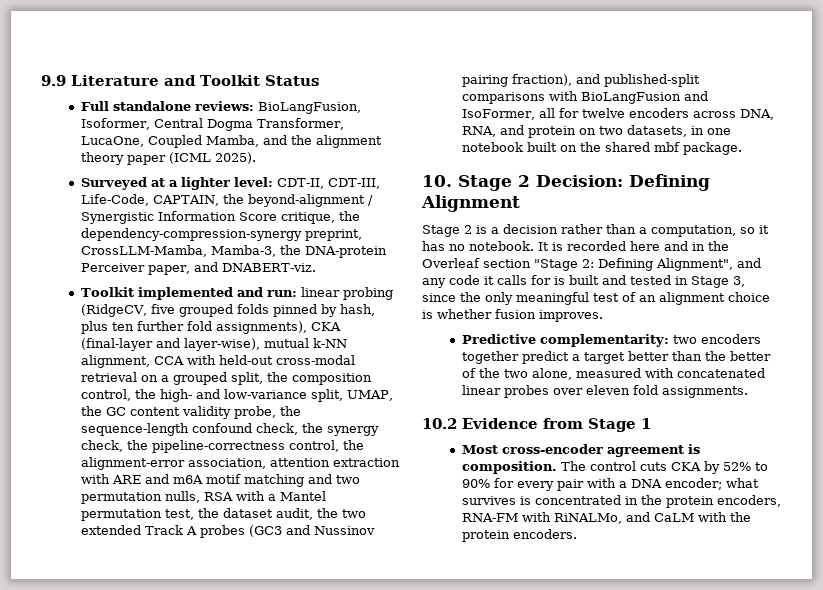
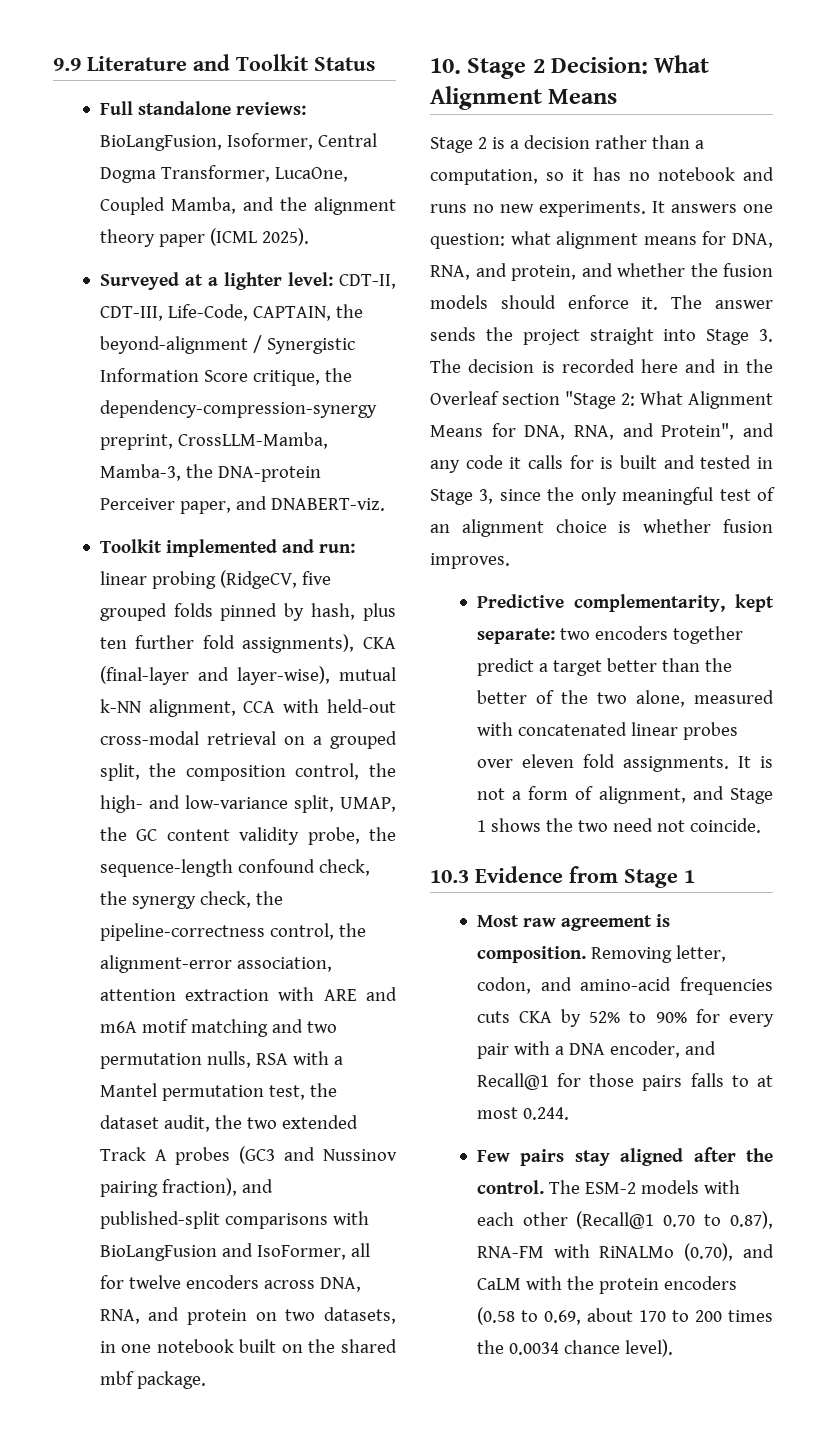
- 10. Stage 2 Decision: Defining Alignment
+ 10. Stage 2 Decision: What Alignment Means
- Stage 2 is a decision rather than a computation, so it has no notebook. It is recorded here and in the Overleaf section "Stage 2: Defining Alignment", and any code it calls for is built and tested in Stage 3, since the only meaningful test of an alignment choice is whether fusion improves.
+ Stage 2 is a decision rather than a computation, so it has no notebook and runs no new experiments. It answers one question: what alignment means for DNA, RNA, and protein, and whether the fusion models should enforce it. The answer sends the project straight into Stage 3. The decision is recorded here and in the Overleaf section "Stage 2: What Alignment Means for DNA, RNA, and Protein", and any code it calls for is built and tested in Stage 3, since the only meaningful test of an alignment choice is whether fusion improves.
- Predictive complementarity: two encoders together predict a target better than the better of the two alone, measured with concatenated linear probes over eleven fold assignments.
- 10.2 Evidence from Stage 1
+ Predictive complementarity, kept separate: two encoders together predict a target better than the better of the two alone, measured with concatenated linear probes over eleven fold assignments. It is not a form of alignment, and Stage 1 shows the two need not coincide.
+ 10.3 Evidence from Stage 1
- Most cross-encoder agreement is composition.
+ Most raw agreement is composition.
- The control cuts CKA by 52% to 90% for every pair with a DNA encoder; what survives is concentrated in the protein encoders, RNA-FM with RiNALMo, and CaLM with the protein encoders.
+ Removing letter, codon, and amino-acid frequencies cuts CKA by 52% to 90% for every pair with a DNA encoder, and Recall@1 for those pairs falls to at most 0.244.
+ Few pairs stay aligned after the control. The ESM-2 models with each other (Recall@1 0.70 to 0.87), RNA-FM with RiNALMo (0.70), and CaLM with the protein encoders (0.58 to 0.69, about 170 to 200 times the 0.0034 chance level).

